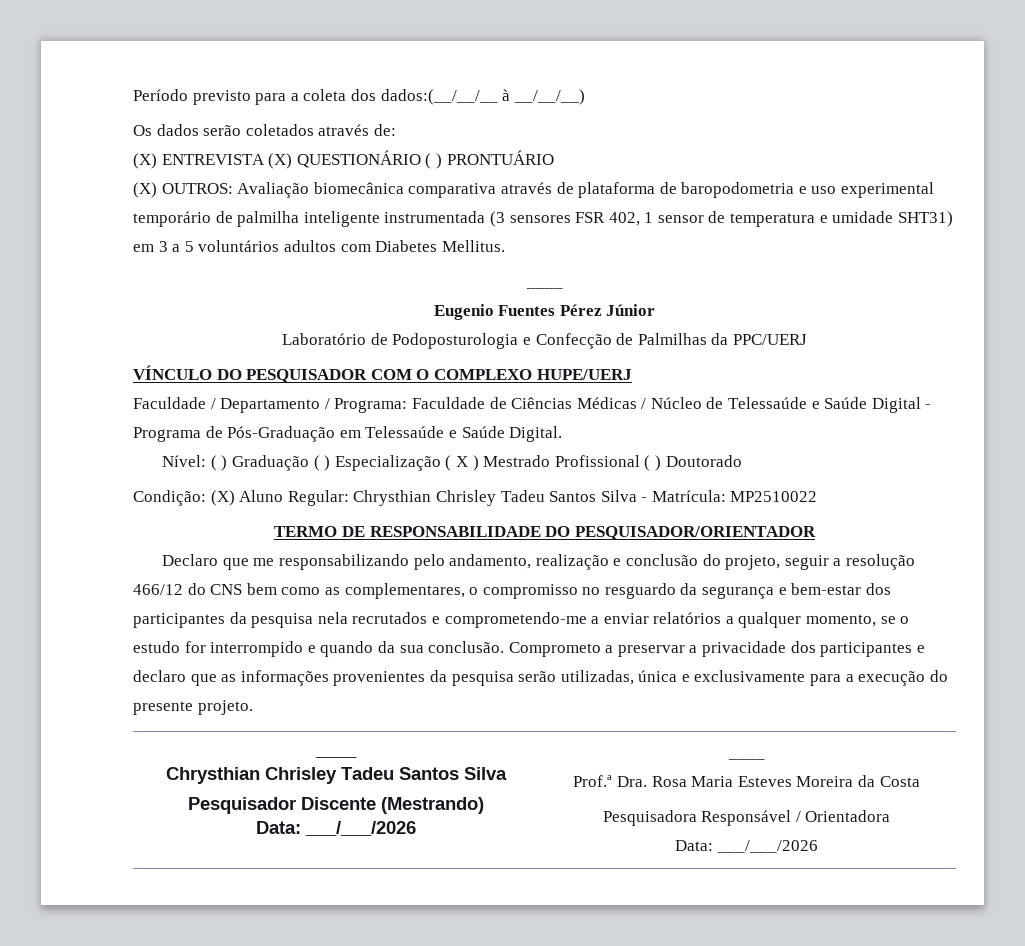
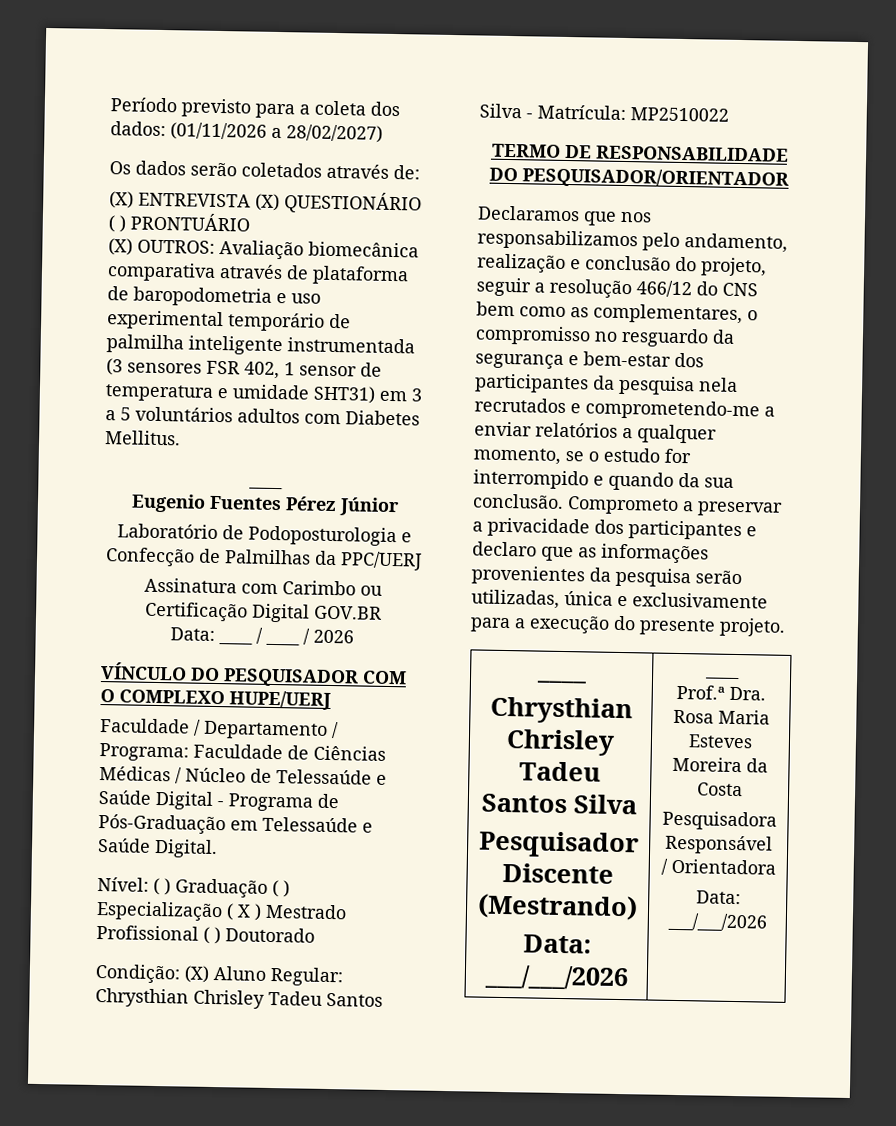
- Período previsto para a coleta dos dados:(__/__/__ à __/__/__)
+ Período previsto para a coleta dos dados: (01/11/2026 a 28/02/2027)
+ Assinatura com Carimbo ou Certificação Digital GOV.BR
+ Data: ____ / ____ / 2026
- Declaro que me responsabilizando pelo andamento, realização e conclusão do projeto, seguir a resolução 466/12 do CNS bem como as complementares, o compromisso no resguardo da segurança e bem-estar dos participantes da pesquisa nela recrutados e comprometendo-me a enviar relatórios a qualquer momento, se o estudo for interrompido e quando da sua conclusão.
+ Declaramos que nos responsabilizamos pelo andamento, realização e conclusão do projeto, seguir a resolução 466/12 do CNS bem como as complementares, o compromisso no resguardo da segurança e bem-estar dos participantes da pesquisa nela recrutados e comprometendo-me a enviar relatórios a qualquer momento, se o estudo for interrompido e quando da sua conclusão.

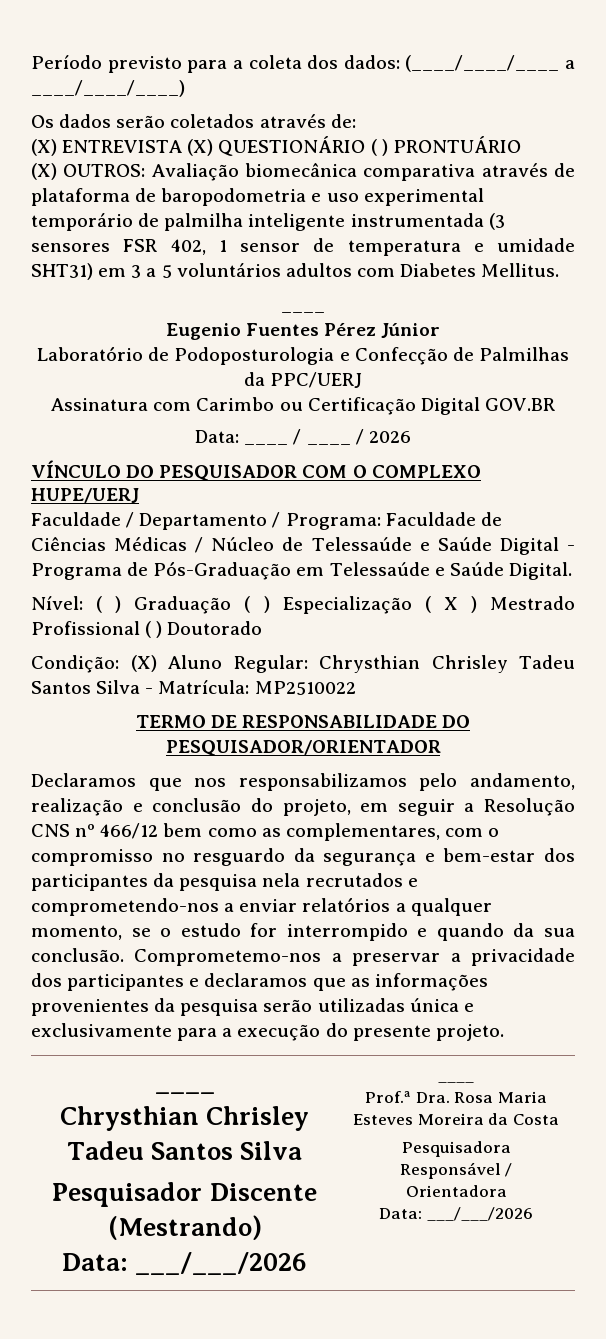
- Período previsto para a coleta dos dados: (01/11/2026 a 28/02/2027)
+ Período previsto para a coleta dos dados: (____/____/____ a ____/____/____)
- Declaramos que nos responsabilizamos pelo andamento, realização e conclusão do projeto, seguir a resolução 466/12 do CNS bem como as complementares, o compromisso no resguardo da segurança e bem-estar dos participantes da pesquisa nela recrutados e comprometendo-me a enviar relatórios a qualquer momento, se o estudo for interrompido e quando da sua conclusão.
+ Declaramos que nos responsabilizamos pelo andamento, realização e conclusão do projeto, em seguir a Resolução CNS nº 466/12 bem como as complementares, com o compromisso no resguardo da segurança e bem-estar dos participantes da pesquisa nela recrutados e comprometendo-nos a enviar relatórios a qualquer momento, se o estudo for interrompido e quando da sua conclusão.
- Comprometo a preservar a privacidade dos participantes e declaro que as informações provenientes da pesquisa serão utilizadas, única e exclusivamente para a execução do presente projeto.
+ Comprometemo-nos a preservar a privacidade dos participantes e declaramos que as informações provenientes da pesquisa serão utilizadas única e exclusivamente para a execução do presente projeto.

